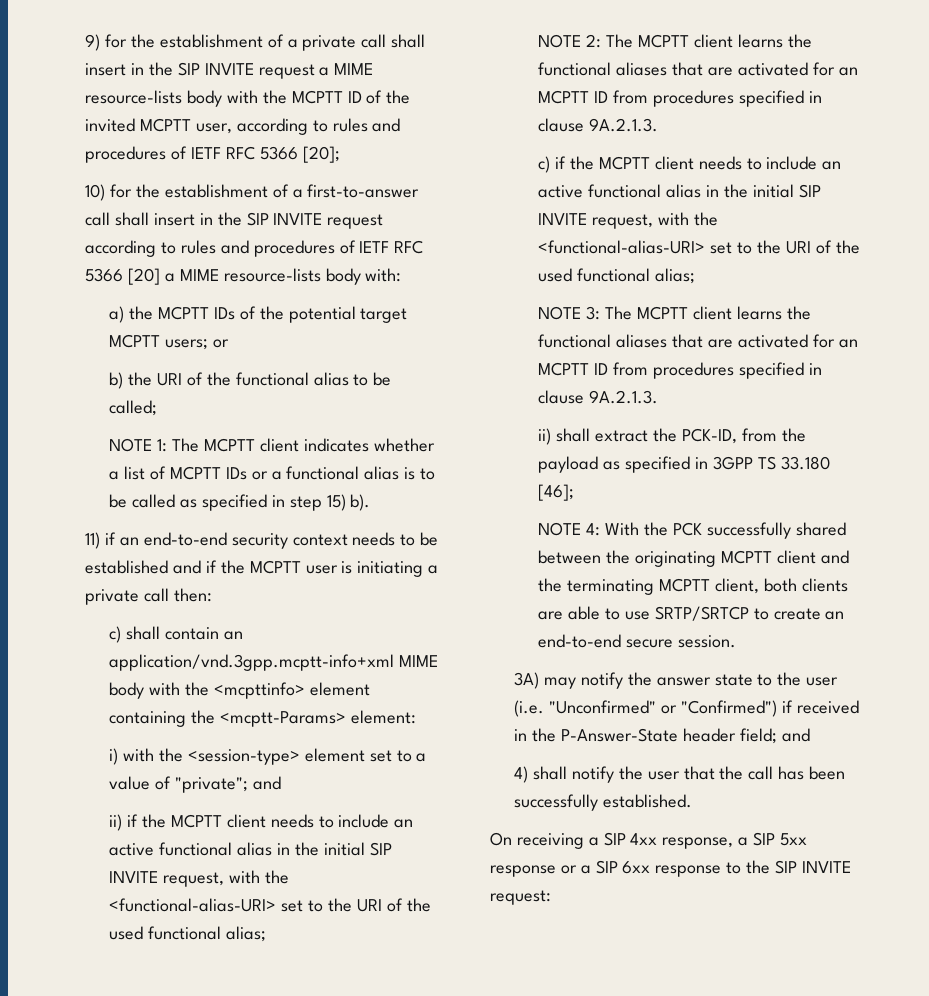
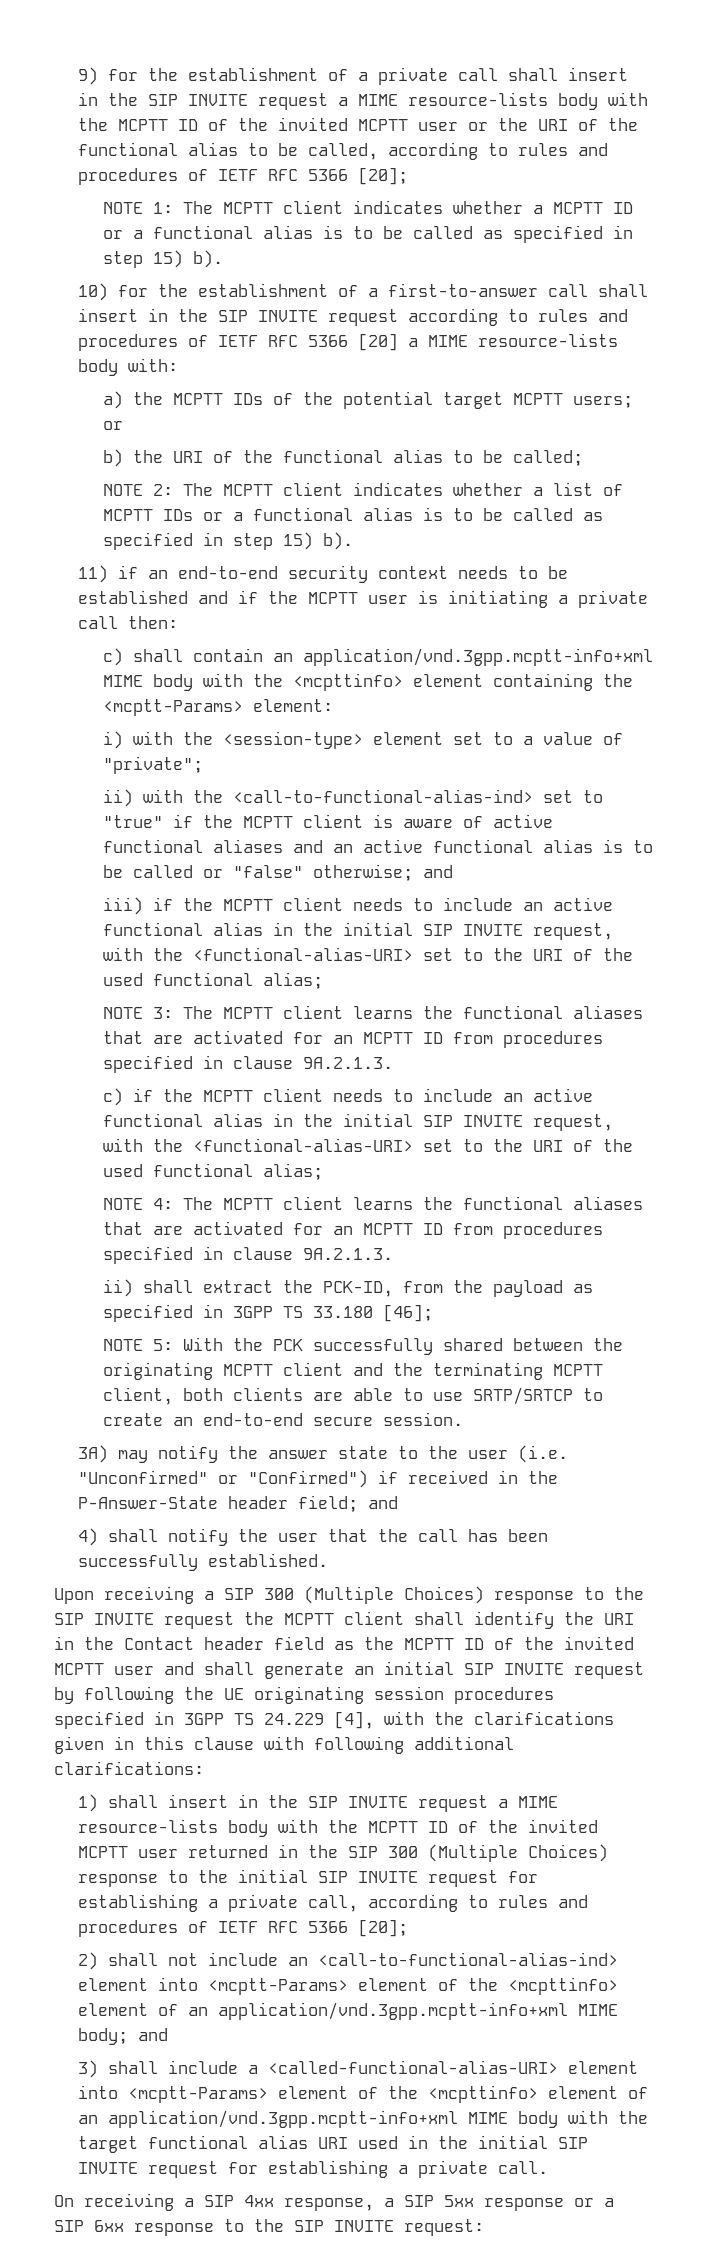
- 9) for the establishment of a private call shall insert in the SIP INVITE request a MIME resource-lists body with the MCPTT ID of the invited MCPTT user, according to rules and procedures of IETF RFC 5366 [20];
+ 9) for the establishment of a private call shall insert in the SIP INVITE request a MIME resource-lists body with the MCPTT ID of the invited MCPTT user or the URI of the functional alias to be called, according to rules and procedures of IETF RFC 5366 [20];
+ NOTE 1: The MCPTT client indicates whether a MCPTT ID or a functional alias is to be called as specified in step 15) b).
- NOTE 1: The MCPTT client indicates whether a list of MCPTT IDs or a functional alias is to be called as specified in step 15) b).
+ NOTE 2: The MCPTT client indicates whether a list of MCPTT IDs or a functional alias is to be called as specified in step 15) b).
- i) with the <session-type> element set to a value of "private"; and
- ii) if the MCPTT client needs to include an active functional alias in the initial SIP INVITE request, with the <functional-alias-URI> set to the URI of the used functional alias;
+ i) with the <session-type> element set to a value of "private";
+ ii) with the <call-to-functional-alias-ind> set to "true" if the MCPTT client is aware of active functional aliases and an active functional alias is to be called or "false" otherwise; and
+ iii) if the MCPTT client needs to include an active functional alias in the initial SIP INVITE request, with the <functional-alias-URI> set to the URI of the used functional alias;
- NOTE 2: The MCPTT client learns the functional aliases that are activated for an MCPTT ID from procedures specified in clause 9A.2.1.3.
+ NOTE 3: The MCPTT client learns the functional aliases that are activated for an MCPTT ID from procedures specified in clause 9A.2.1.3.
- NOTE 3: The MCPTT client learns the functional aliases that are activated for an MCPTT ID from procedures specified in clause 9A.2.1.3.
+ NOTE 4: The MCPTT client learns the functional aliases that are activated for an MCPTT ID from procedures specified in clause 9A.2.1.3.
- NOTE 4: With the PCK successfully shared between the originating MCPTT client and the terminating MCPTT client, both clients are able to use SRTP/SRTCP to create an end-to-end secure session.
+ NOTE 5: With the PCK successfully shared between the originating MCPTT client and the terminating MCPTT client, both clients are able to use SRTP/SRTCP to create an end-to-end secure session.
+ Upon receiving a SIP 300 (Multiple Choices) response to the SIP INVITE request the MCPTT client shall identify the URI in the Contact header field as the MCPTT ID of the invited MCPTT user and shall generate an initial SIP INVITE request by following the UE originating session procedures specified in 3GPP TS 24.229 [4], with the clarifications given in this clause with following additional clarifications:
+ 1) shall insert in the SIP INVITE request a MIME resource-lists body with the MCPTT ID of the invited MCPTT user returned in the SIP 300 (Multiple Choices) response to the initial SIP INVITE request for establishing a private call, according to rules and procedures of IETF RFC 5366 [20];
+ 2) shall not include an <call-to-functional-alias-ind> element into <mcptt-Params> element of the <mcpttinfo> element of an application/vnd.3gpp.mcptt-info+xml MIME body; and
+ 3) shall include a <called-functional-alias-URI> element into <mcptt-Params> element of the <mcpttinfo> element of an application/vnd.3gpp.mcptt-info+xml MIME body with the target functional alias URI used in the initial SIP INVITE request for establishing a private call.

